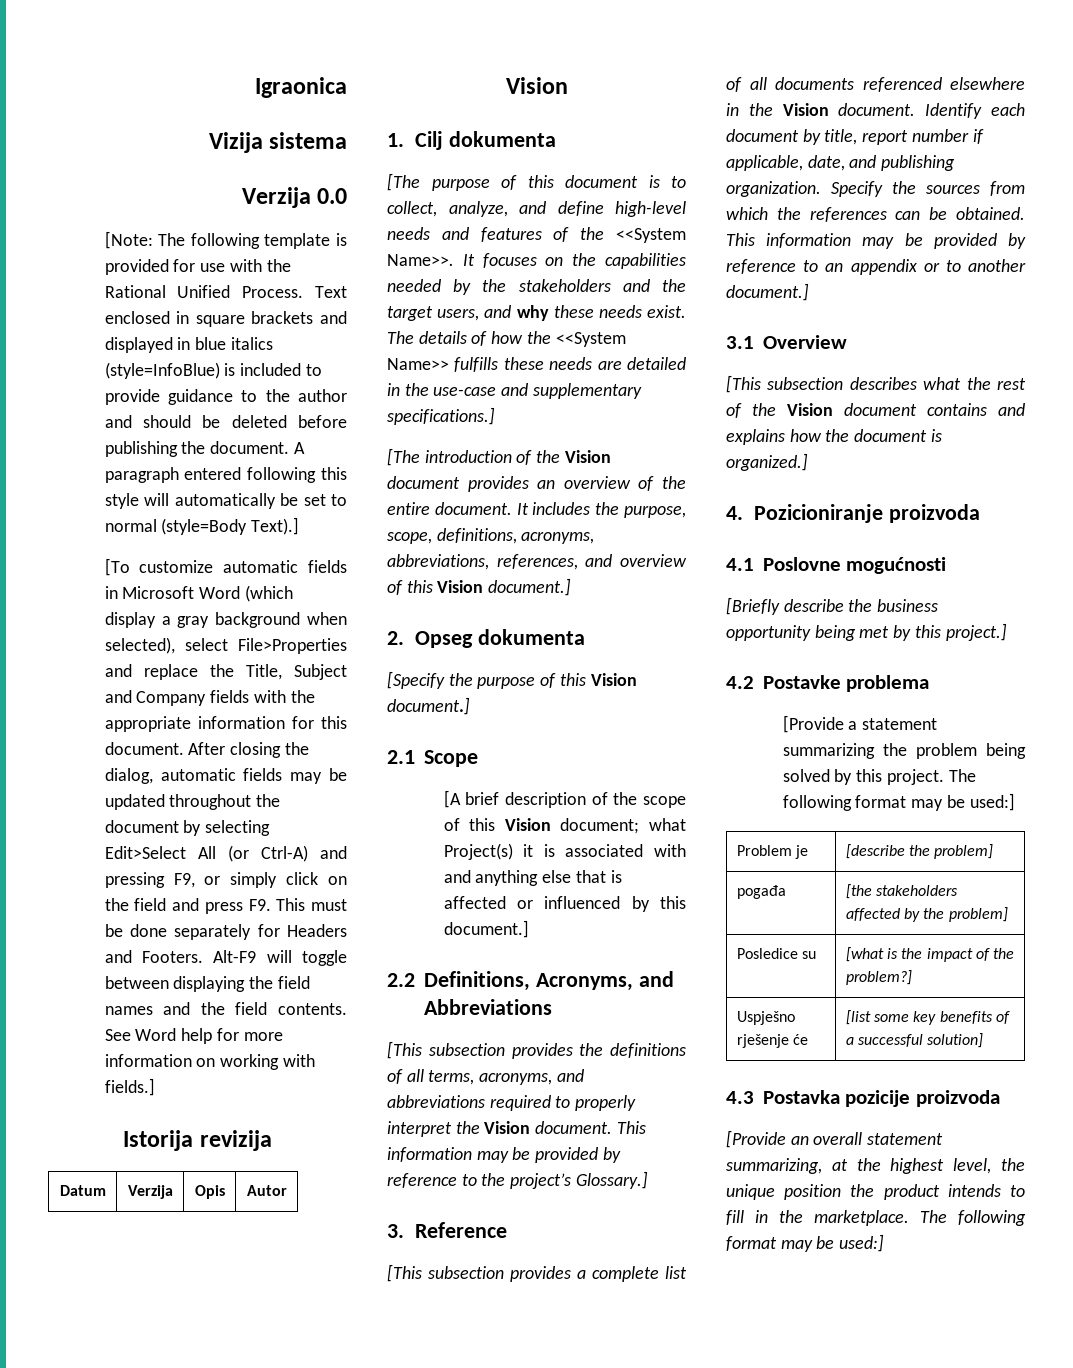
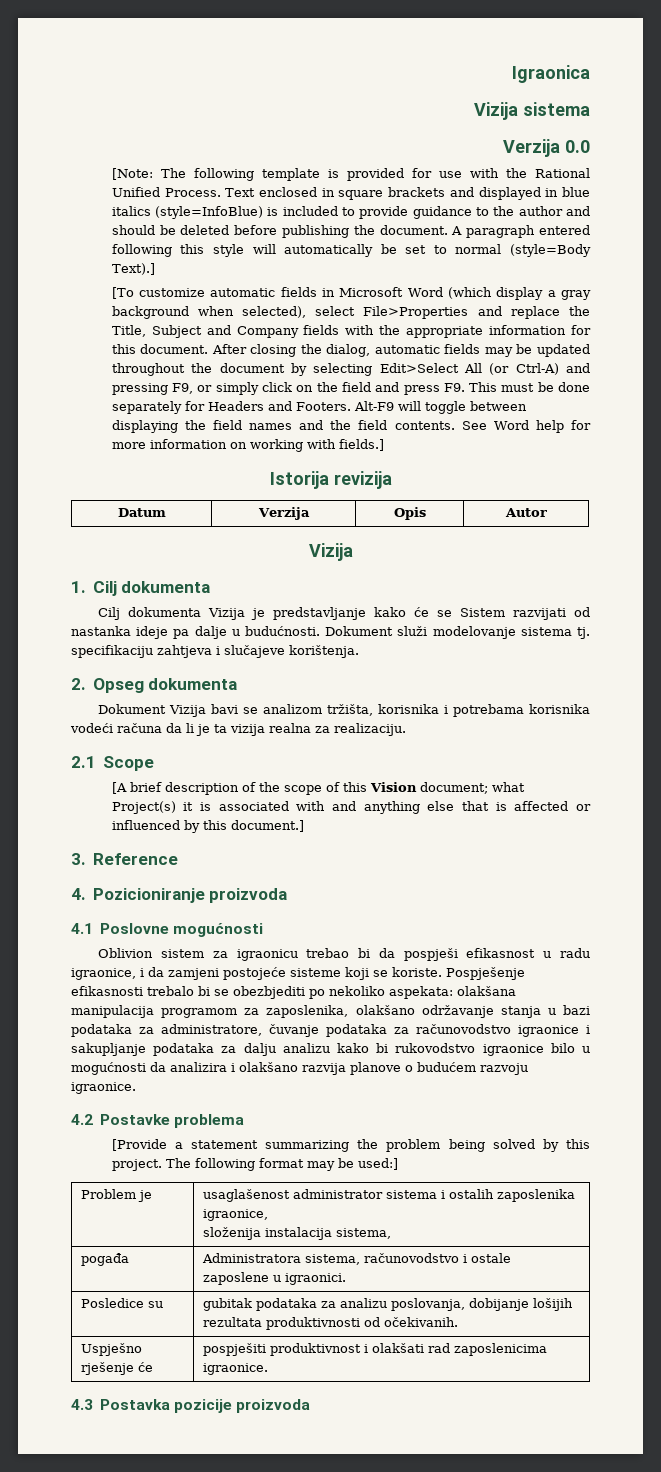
  Datum | Verzija | Opis | Autor
- Vision
+ Vizija
- [The purpose of this document is to collect, analyze, and define high-level needs and features of the <<System Name>>. It focuses on the capabilities needed by the stakeholders and the target users, and why these needs exist. The details of how the <<System Name>> fulfills these needs are detailed in the use-case and supplementary specifications.]
- [The introduction of the Vision document provides an overview of the entire document. It includes the purpose, scope, definitions, acronyms, abbreviations, references, and overview of this Vision document.]
+ Cilj dokumenta Vizija je predstavljanje kako će se Sistem razvijati od nastanka ideje pa dalje u budućnosti. Dokument služi modelovanje sistema tj. specifikaciju zahtjeva i slučajeve korištenja.
  2. Opseg dokumenta
- [Specify the purpose of this Vision document.]
+ Dokument Vizija bavi se analizom tržišta, korisnika i potrebama korisnika vodeći računa da li je ta vizija realna za realizaciju.
- 2.2 Definitions, Acronyms, and Abbreviations
- [This subsection provides the definitions of all terms, acronyms, and abbreviations required to properly interpret the Vision document. This information may be provided by reference to the project’s Glossary.]
  3. Reference
- [This subsection provides a complete list of all documents referenced elsewhere in the Vision document. Identify each document by title, report number if applicable, date, and publishing organization. Specify the sources from which the references can be obtained. This information may be provided by reference to an appendix or to another document.]
- 3.1 Overview
- [This subsection describes what the rest of the Vision document contains and explains how the document is organized.]
- [Briefly describe the business opportunity being met by this project.]
+ Oblivion sistem za igraonicu trebao bi da pospješi efikasnost u radu igraonice, i da zamjeni postojeće sisteme koji se koriste. Pospješenje efikasnosti trebalo bi se obezbjediti po nekoliko aspekata: olakšana manipulacija programom za zaposlenika, olakšano održavanje stanja u bazi podataka za administratore, čuvanje podataka za računovodstvo igraonice i sakupljanje podataka za dalju analizu kako bi rukovodstvo igraonice bilo u mogućnosti da analizira i olakšano razvija planove o budućem razvoju igraonice.
- Problem je | [describe the problem]
- pogađa | [the stakeholders affected by the problem]
- Posledice su | [what is the impact of the problem?]
- Uspješno rješenje će | [list some key benefits of a successful solution]
+ Problem je | usaglašenost administrator sistema i ostalih zaposlenika igraonice,
+ složenija instalacija sistema,
+ pogađa | Administratora sistema, računovodstvo i ostale zaposlene u igraonici.
+ Posledice su | gubitak podataka za analizu poslovanja, dobijanje lošijih rezultata produktivnosti od očekivanih.
+ Uspješno rješenje će | pospješiti produktivnost i olakšati rad zaposlenicima igraonice.
  4.3 Postavka pozicije proizvoda
- [Provide an overall statement summarizing, at the highest level, the unique position the product intends to fill in the marketplace. The following format may be used:]

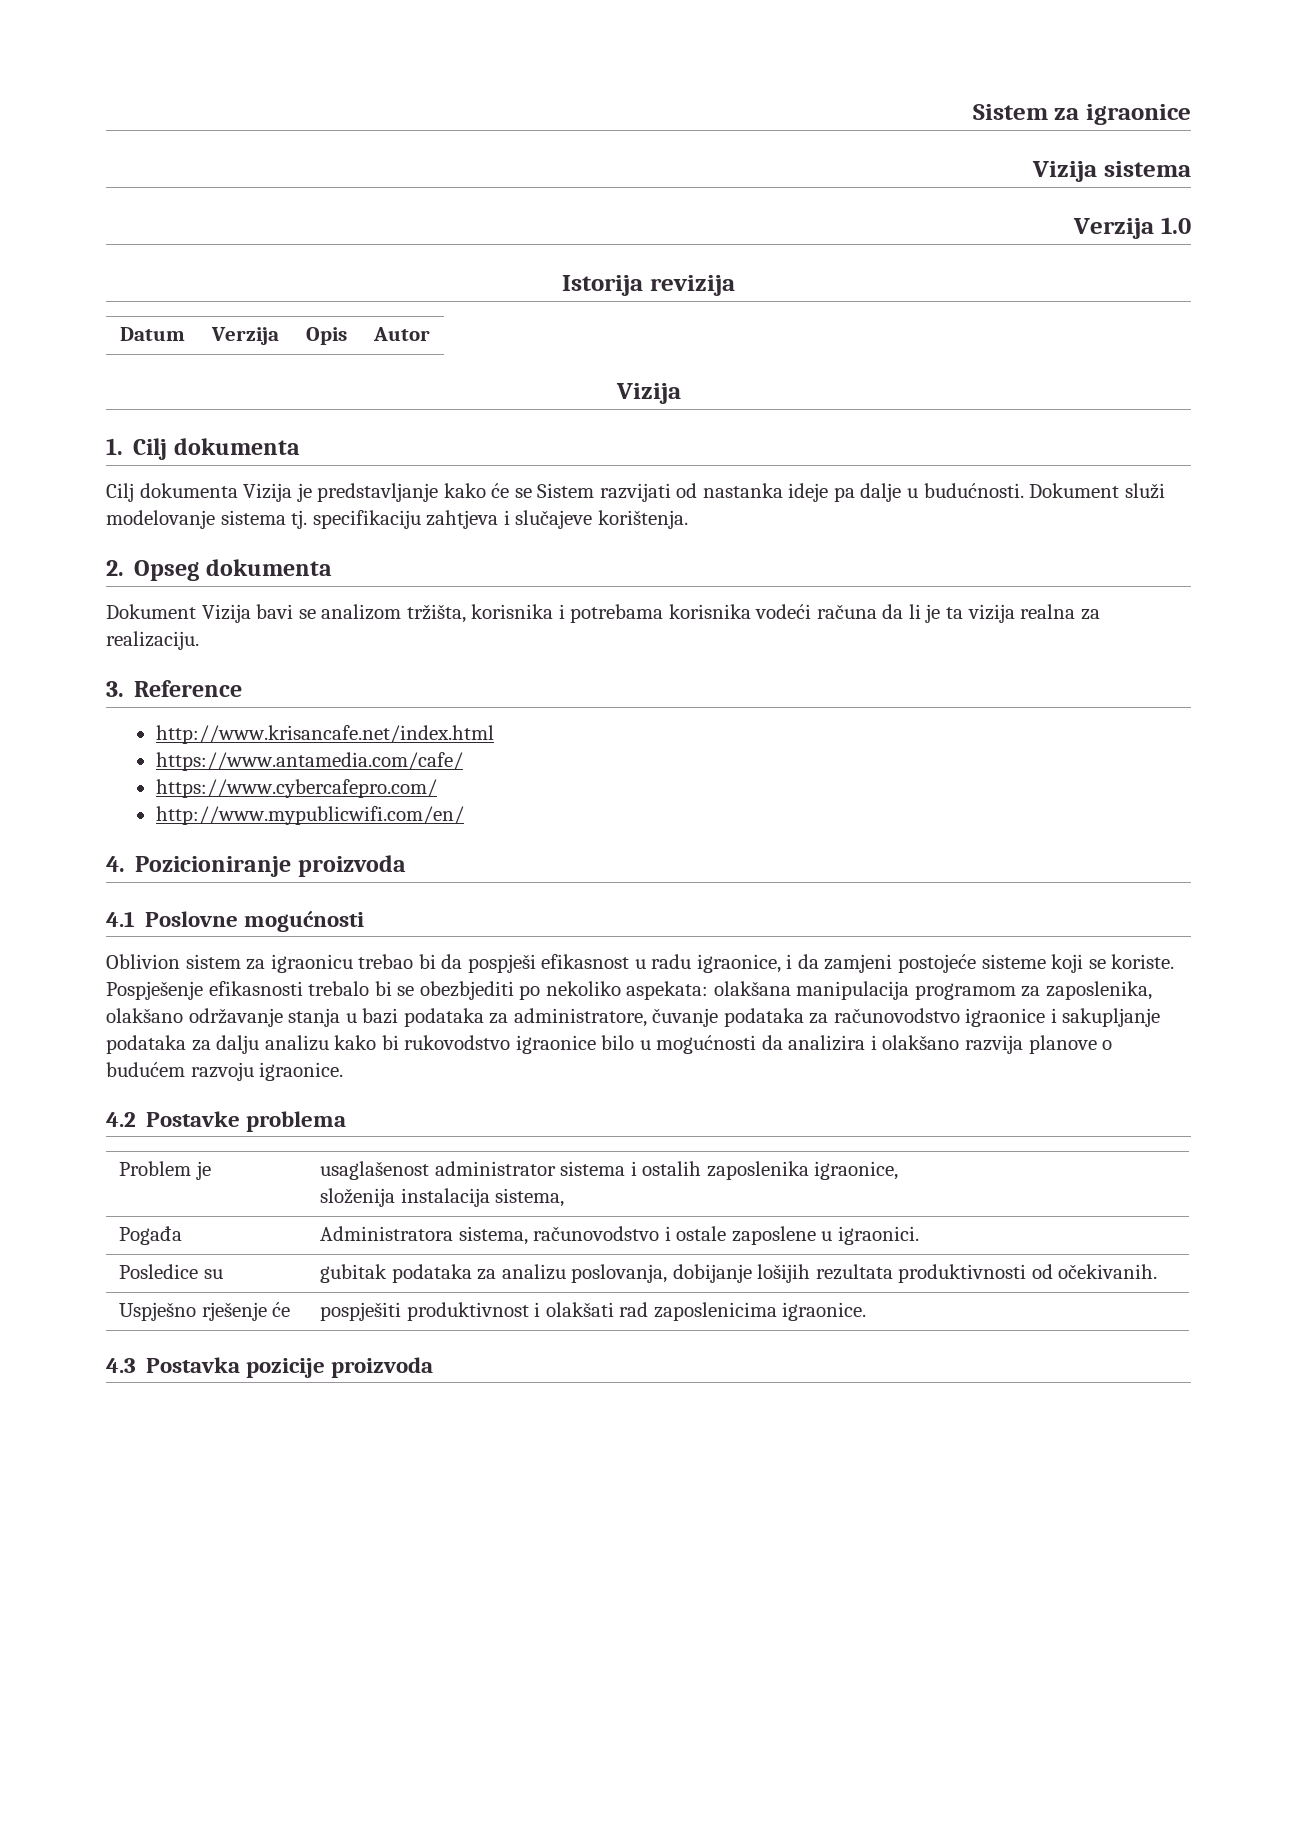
- Igraonica
+ Sistem za igraonice
- Verzija 0.0
- [Note: The following template is provided for use with the Rational Unified Process. Text enclosed in square brackets and displayed in blue italics (style=InfoBlue) is included to provide guidance to the author and should be deleted before publishing the document. A paragraph entered following this style will automatically be set to normal (style=Body Text).]
- [To customize automatic fields in Microsoft Word (which display a gray background when selected), select File>Properties and replace the Title, Subject and Company fields with the appropriate information for this document. After closing the dialog, automatic fields may be updated throughout the document by selecting Edit>Select All (or Ctrl-A) and pressing F9, or simply click on the field and press F9. This must be done separately for Headers and Footers. Alt-F9 will toggle between displaying the field names and the field contents. See Word help for more information on working with fields.]
+ Verzija 1.0
- 2.1 Scope
- [A brief description of the scope of this Vision document; what Project(s) it is associated with and anything else that is affected or influenced by this document.]
  3. Reference
+ http://www.krisancafe.net/index.html
+ https://www.antamedia.com/cafe/
+ https://www.cybercafepro.com/
+ http://www.mypublicwifi.com/en/
- [Provide a statement summarizing the problem being solved by this project. The following format may be used:]
- pogađa | Administratora sistema, računovodstvo i ostale zaposlene u igraonici.
+ Pogađa | Administratora sistema, računovodstvo i ostale zaposlene u igraonici.

